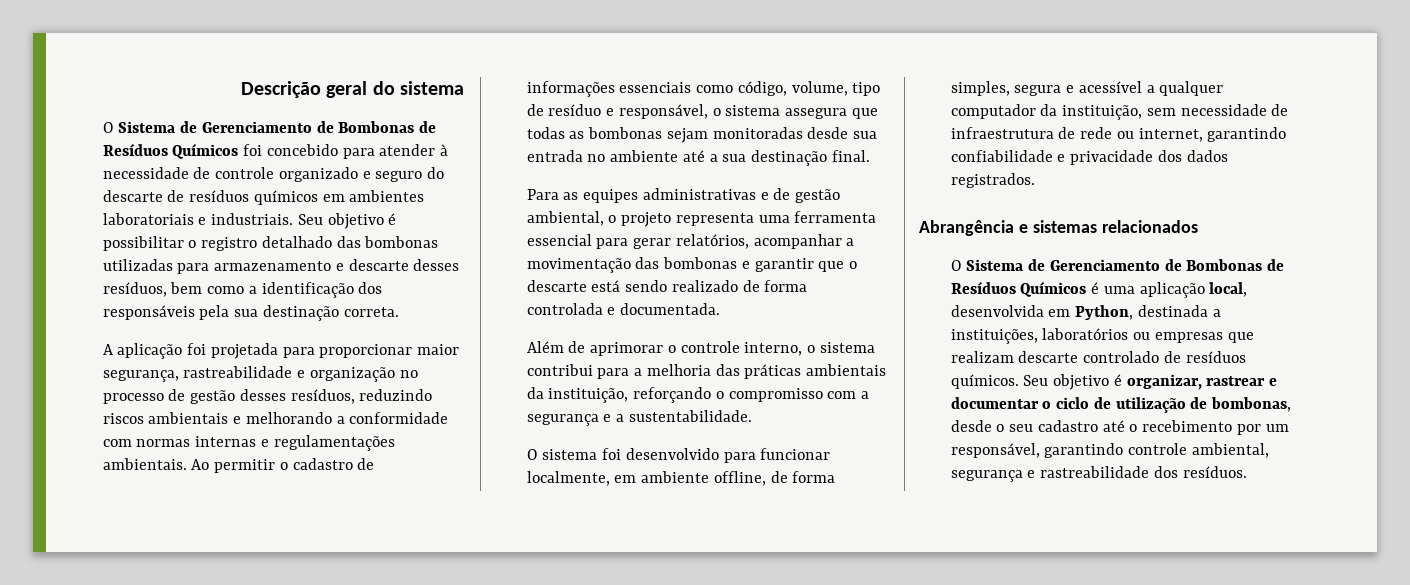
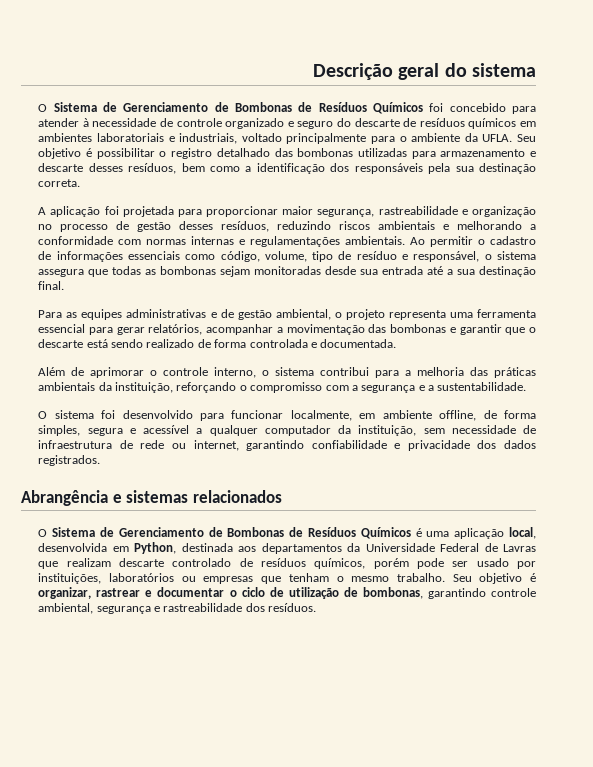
- O Sistema de Gerenciamento de Bombonas de Resíduos Químicos foi concebido para atender à necessidade de controle organizado e seguro do descarte de resíduos químicos em ambientes laboratoriais e industriais.
+ O Sistema de Gerenciamento de Bombonas de Resíduos Químicos foi concebido para atender à necessidade de controle organizado e seguro do descarte de resíduos químicos em ambientes laboratoriais e industriais, voltado principalmente para o ambiente da UFLA.
- Ao permitir o cadastro de informações essenciais como código, volume, tipo de resíduo e responsável, o sistema assegura que todas as bombonas sejam monitoradas desde sua entrada no ambiente até a sua destinação final.
+ Ao permitir o cadastro de informações essenciais como código, volume, tipo de resíduo e responsável, o sistema assegura que todas as bombonas sejam monitoradas desde sua entrada até a sua destinação final.
- O Sistema de Gerenciamento de Bombonas de Resíduos Químicos é uma aplicação local, desenvolvida em Python, destinada a instituições, laboratórios ou empresas que realizam descarte controlado de resíduos químicos.
+ O Sistema de Gerenciamento de Bombonas de Resíduos Químicos é uma aplicação local, desenvolvida em Python, destinada aos departamentos da Universidade Federal de Lavras que realizam descarte controlado de resíduos químicos, porém pode ser usado por instituições, laboratórios ou empresas que tenham o mesmo trabalho.
- Seu objetivo é organizar, rastrear e documentar o ciclo de utilização de bombonas, desde o seu cadastro até o recebimento por um responsável, garantindo controle ambiental, segurança e rastreabilidade dos resíduos.
+ Seu objetivo é organizar, rastrear e documentar o ciclo de utilização de bombonas, garantindo controle ambiental, segurança e rastreabilidade dos resíduos.

